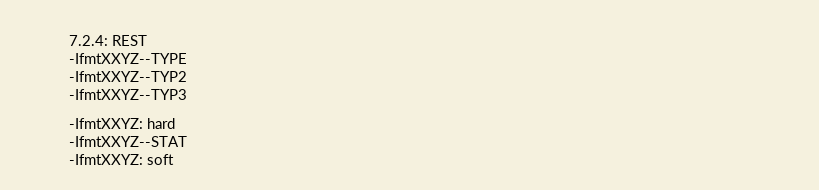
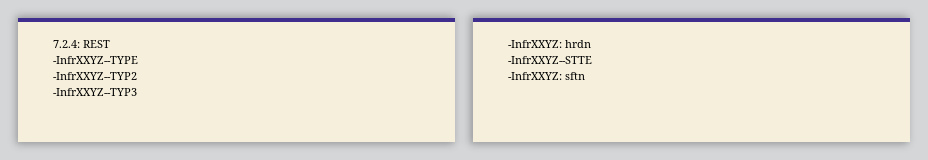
- -IfmtXXYZ--TYPE
- -IfmtXXYZ--TYP2
- -IfmtXXYZ--TYP3
- -IfmtXXYZ: hard
- -IfmtXXYZ--STAT
- -IfmtXXYZ: soft
+ -InfrXXYZ--TYPE
+ -InfrXXYZ--TYP2
+ -InfrXXYZ--TYP3
+ -InfrXXYZ: hrdn
+ -InfrXXYZ--STTE
+ -InfrXXYZ: sftn

